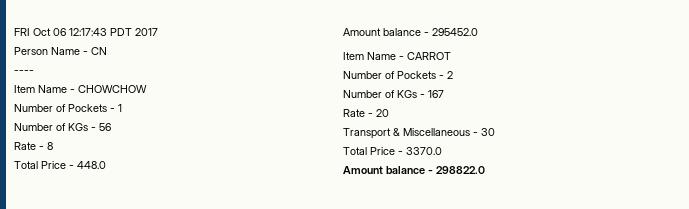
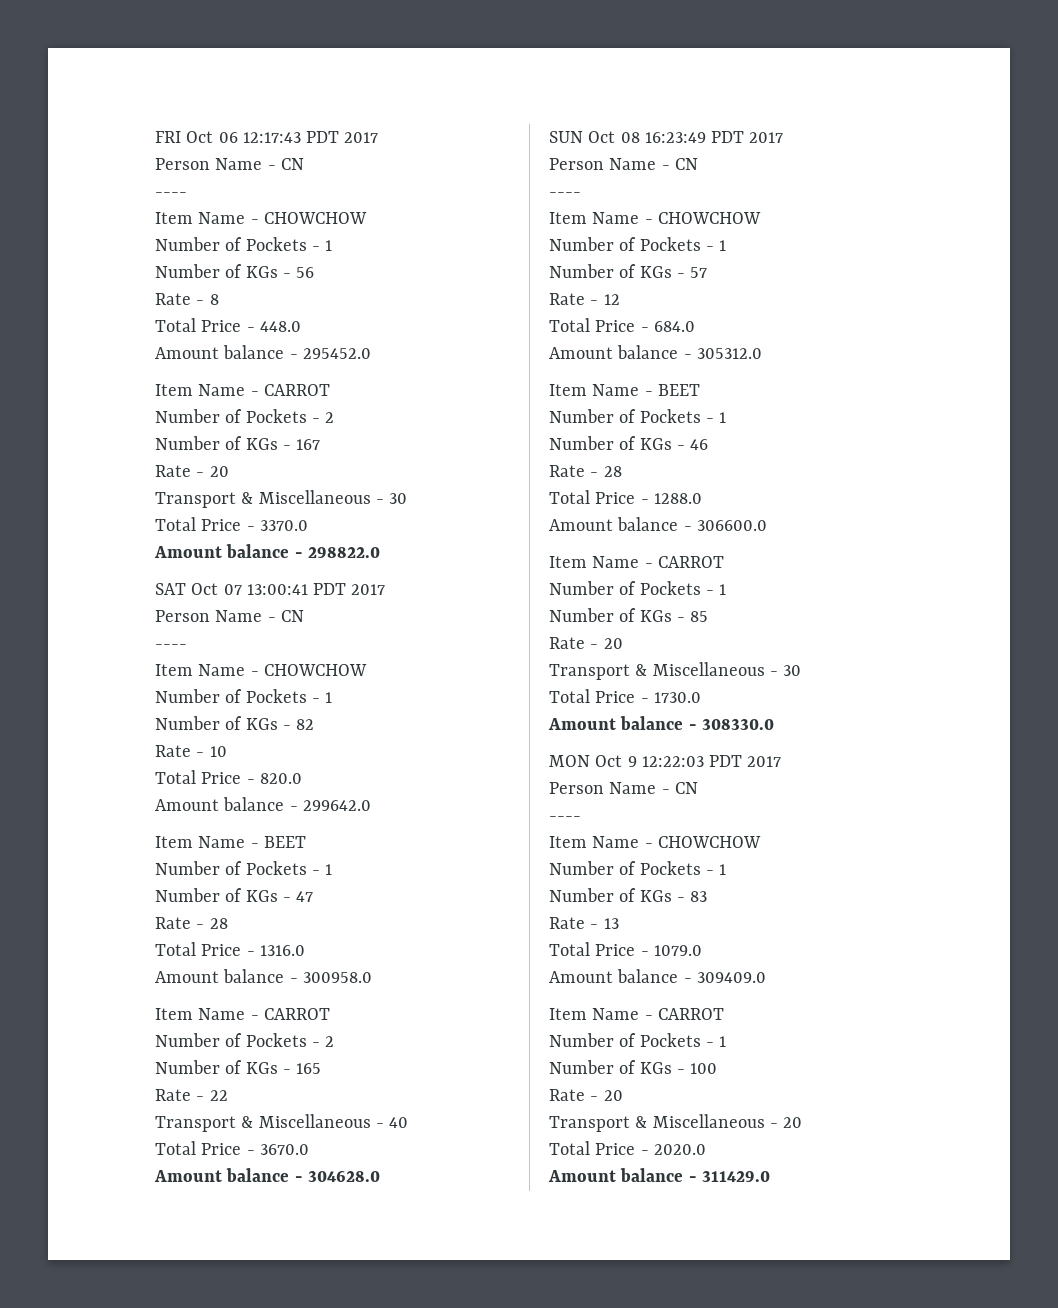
+ SAT Oct 07 13:00:41 PDT 2017
+ Person Name - CN
+ ----
+ Item Name - CHOWCHOW
+ Number of Pockets - 1
+ Number of KGs - 82
+ Rate - 10
+ Total Price - 820.0
+ Amount balance - 299642.0
+ Item Name - BEET
+ Number of Pockets - 1
+ Number of KGs - 47
+ Rate - 28
+ Total Price - 1316.0
+ Amount balance - 300958.0
+ Item Name - CARROT
+ Number of Pockets - 2
+ Number of KGs - 165
+ Rate - 22
+ Transport & Miscellaneous - 40
+ Total Price - 3670.0
+ Amount balance - 304628.0
+ SUN Oct 08 16:23:49 PDT 2017
+ Person Name - CN
+ ----
+ Item Name - CHOWCHOW
+ Number of Pockets - 1
+ Number of KGs - 57
+ Rate - 12
+ Total Price - 684.0
+ Amount balance - 305312.0
+ Item Name - BEET
+ Number of Pockets - 1
+ Number of KGs - 46
+ Rate - 28
+ Total Price - 1288.0
+ Amount balance - 306600.0
+ Item Name - CARROT
+ Number of Pockets - 1
+ Number of KGs - 85
+ Rate - 20
+ Transport & Miscellaneous - 30
+ Total Price - 1730.0
+ Amount balance - 308330.0
+ MON Oct 9 12:22:03 PDT 2017
+ Person Name - CN
+ ----
+ Item Name - CHOWCHOW
+ Number of Pockets - 1
+ Number of KGs - 83
+ Rate - 13
+ Total Price - 1079.0
+ Amount balance - 309409.0
+ Item Name - CARROT
+ Number of Pockets - 1
+ Number of KGs - 100
+ Rate - 20
+ Transport & Miscellaneous - 20
+ Total Price - 2020.0
+ Amount balance - 311429.0

